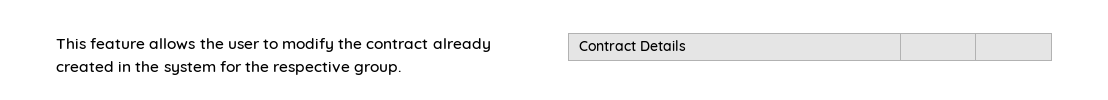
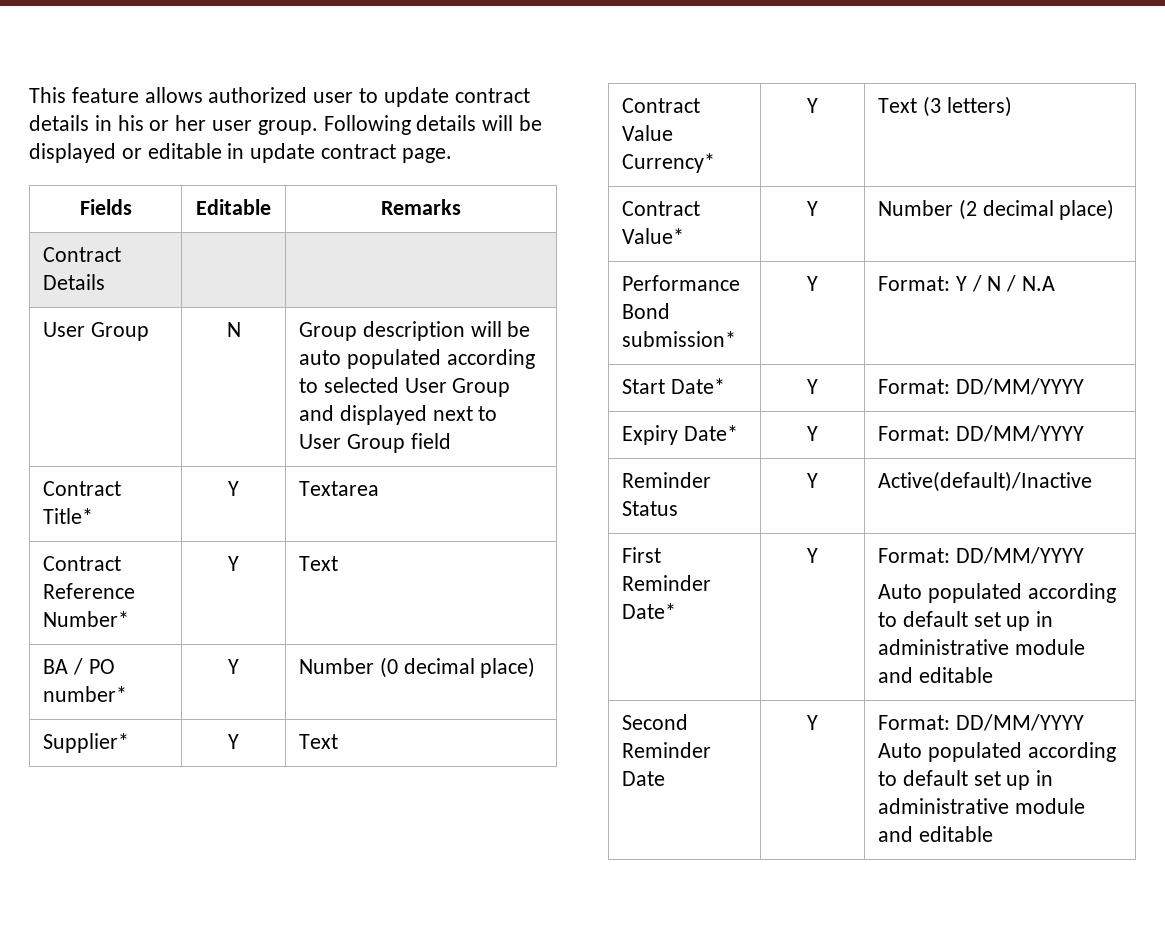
- This feature allows the user to modify the contract already created in the system for the respective group.
+ This feature allows authorized user to update contract details in his or her user group. Following details will be displayed or editable in update contract page.
+ Fields | Editable | Remarks
  Contract Details | |
+ User Group | N | Group description will be auto populated according to selected User Group and displayed next to User Group field
+ Contract Title* | Y | Textarea
+ Contract Reference Number* | Y | Text
+ BA / PO number* | Y | Number (0 decimal place)
+ Supplier* | Y | Text
+ Contract Value Currency* | Y | Text (3 letters)
+ Contract Value* | Y | Number (2 decimal place)
+ Performance Bond submission* | Y | Format: Y / N / N.A
+ Start Date* | Y | Format: DD/MM/YYYY
+ Expiry Date* | Y | Format: DD/MM/YYYY
+ Reminder Status | Y | Active(default)/Inactive
+ First Reminder Date* | Y | Format: DD/MM/YYYY
+ Auto populated according to default set up in administrative module and editable
+ Second Reminder Date | Y | Format: DD/MM/YYYY Auto populated according to default set up in administrative module and editable

